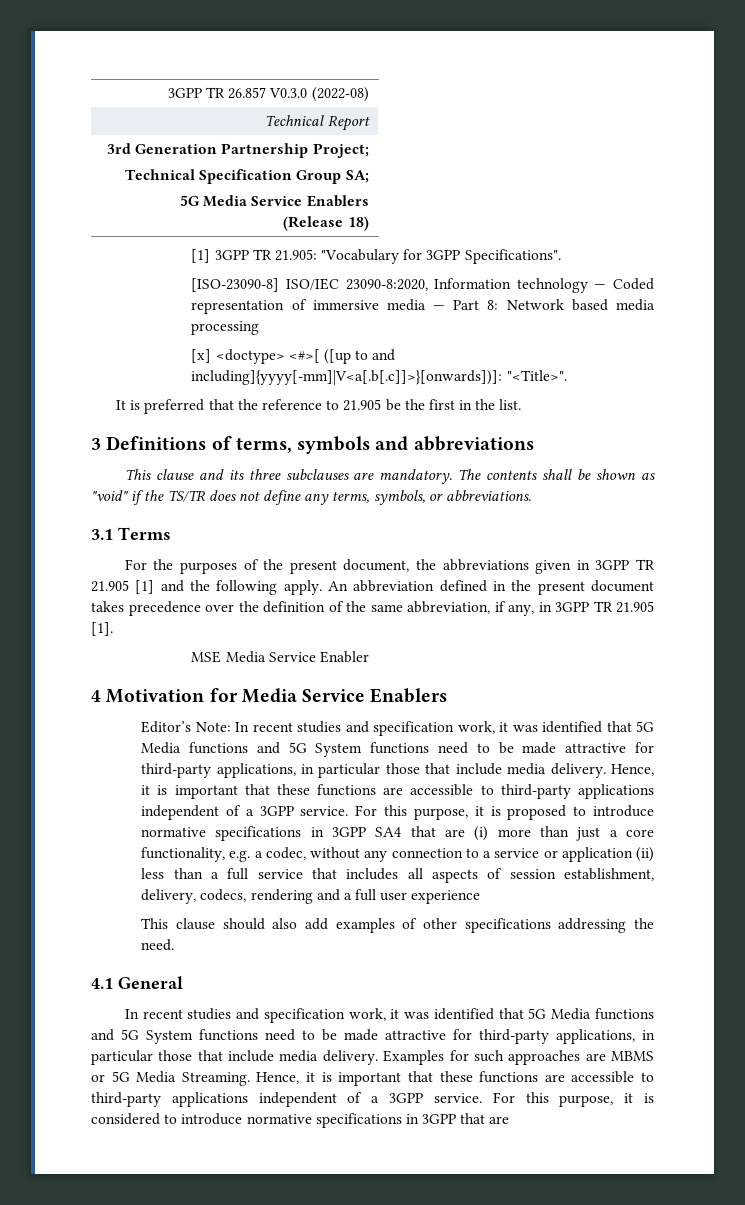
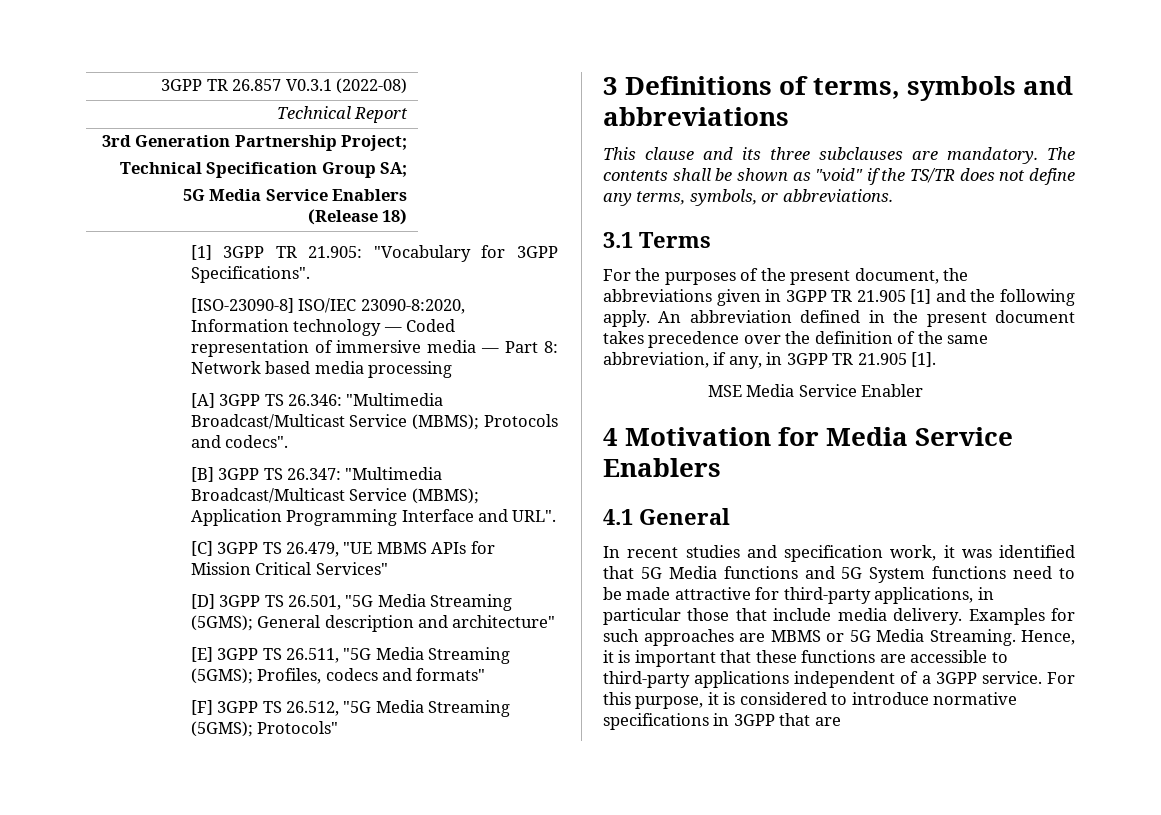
- 3GPP TR 26.857 V0.3.0 (2022-08)
+ 3GPP TR 26.857 V0.3.1 (2022-08)
- [x] <doctype> <#>[ ([up to and including]{yyyy[-mm]|V<a[.b[.c]]>}[onwards])]: "<Title>".
- It is preferred that the reference to 21.905 be the first in the list.
+ [A] 3GPP TS 26.346: "Multimedia Broadcast/Multicast Service (MBMS); Protocols and codecs".
+ [B] 3GPP TS 26.347: "Multimedia Broadcast/Multicast Service (MBMS); Application Programming Interface and URL".
+ [C] 3GPP TS 26.479, "UE MBMS APIs for Mission Critical Services"
+ [D] 3GPP TS 26.501, "5G Media Streaming (5GMS); General description and architecture"
+ [E] 3GPP TS 26.511, "5G Media Streaming (5GMS); Profiles, codecs and formats"
+ [F] 3GPP TS 26.512, "5G Media Streaming (5GMS); Protocols"
- Editor’s Note: In recent studies and specification work, it was identified that 5G Media functions and 5G System functions need to be made attractive for third-party applications, in particular those that include media delivery. Hence, it is important that these functions are accessible to third-party applications independent of a 3GPP service. For this purpose, it is proposed to introduce normative specifications in 3GPP SA4 that are (i) more than just a core functionality, e.g. a codec, without any connection to a service or application (ii) less than a full service that includes all aspects of session establishment, delivery, codecs, rendering and a full user experience
- This clause should also add examples of other specifications addressing the need.

